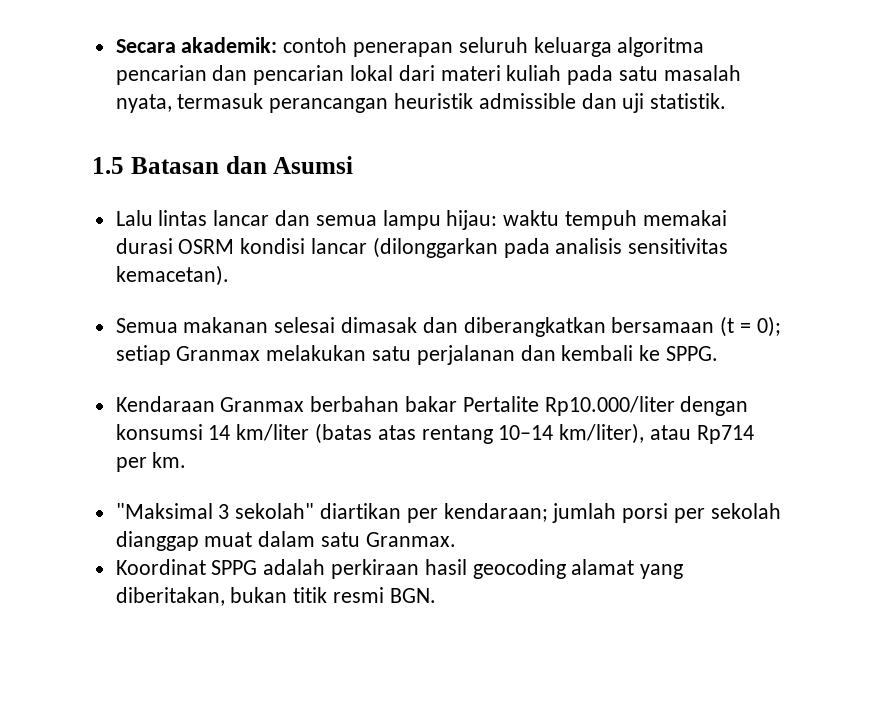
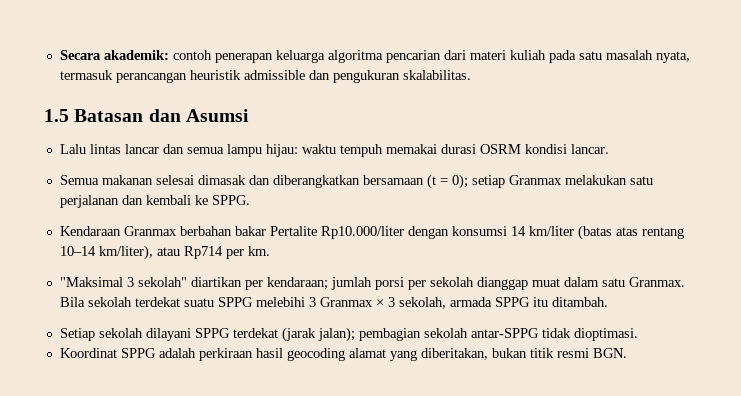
- Secara akademik: contoh penerapan seluruh keluarga algoritma pencarian dan pencarian lokal dari materi kuliah pada satu masalah nyata, termasuk perancangan heuristik admissible dan uji statistik.
+ Secara akademik: contoh penerapan keluarga algoritma pencarian dari materi kuliah pada satu masalah nyata, termasuk perancangan heuristik admissible dan pengukuran skalabilitas.
- Lalu lintas lancar dan semua lampu hijau: waktu tempuh memakai durasi OSRM kondisi lancar (dilonggarkan pada analisis sensitivitas kemacetan).
+ Lalu lintas lancar dan semua lampu hijau: waktu tempuh memakai durasi OSRM kondisi lancar.
+ Bila sekolah terdekat suatu SPPG melebihi 3 Granmax × 3 sekolah, armada SPPG itu ditambah.
+ Setiap sekolah dilayani SPPG terdekat (jarak jalan); pembagian sekolah antar-SPPG tidak dioptimasi.

